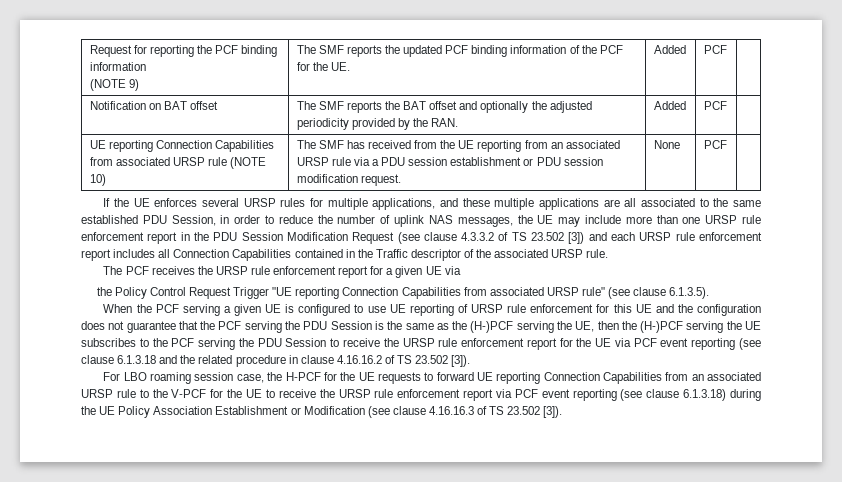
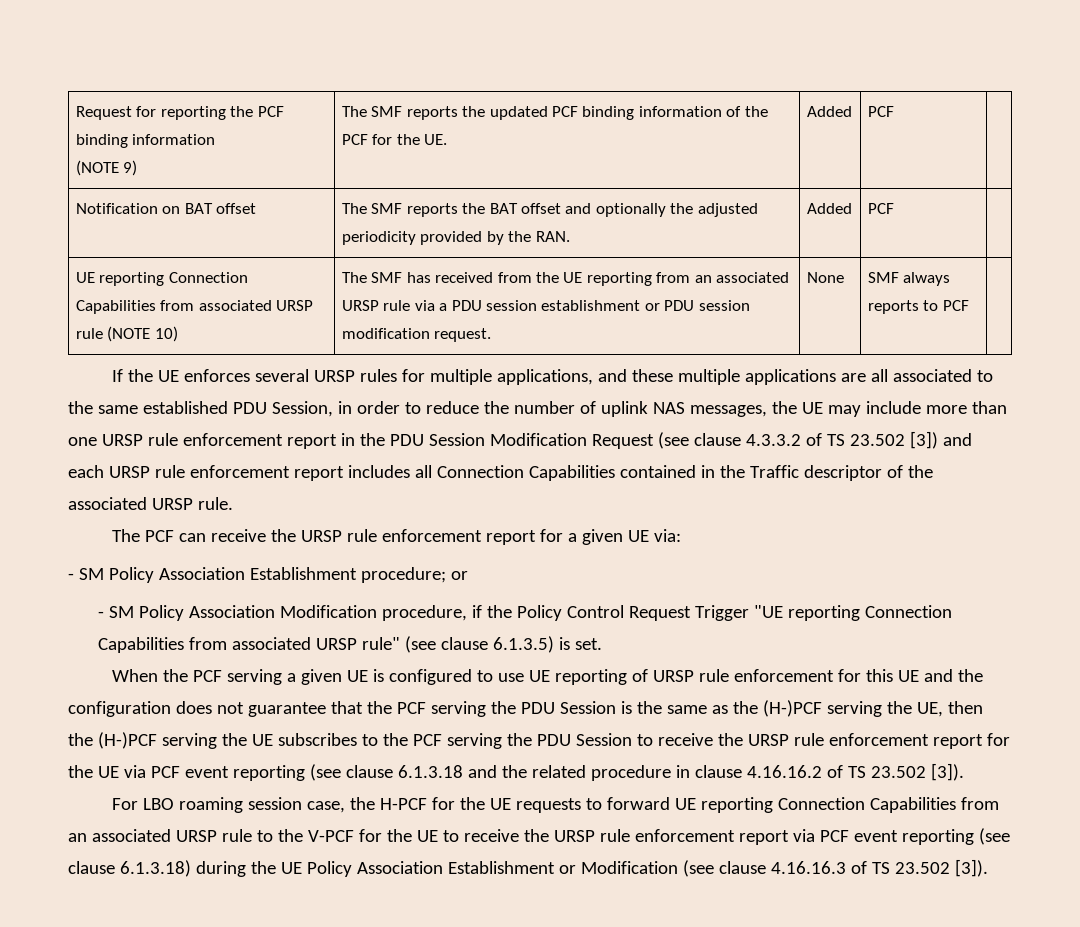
- UE reporting Connection Capabilities from associated URSP rule (NOTE 10) | The SMF has received from the UE reporting from an associated URSP rule via a PDU session establishment or PDU session modification request. | None | PCF |
+ UE reporting Connection Capabilities from associated URSP rule (NOTE 10) | The SMF has received from the UE reporting from an associated URSP rule via a PDU session establishment or PDU session modification request. | None | SMF always reports to PCF |
- The PCF receives the URSP rule enforcement report for a given UE via
- the Policy Control Request Trigger "UE reporting Connection Capabilities from associated URSP rule" (see clause 6.1.3.5).
+ The PCF can receive the URSP rule enforcement report for a given UE via:
+ - SM Policy Association Establishment procedure; or
+ - SM Policy Association Modification procedure, if the Policy Control Request Trigger "UE reporting Connection Capabilities from associated URSP rule" (see clause 6.1.3.5) is set.

